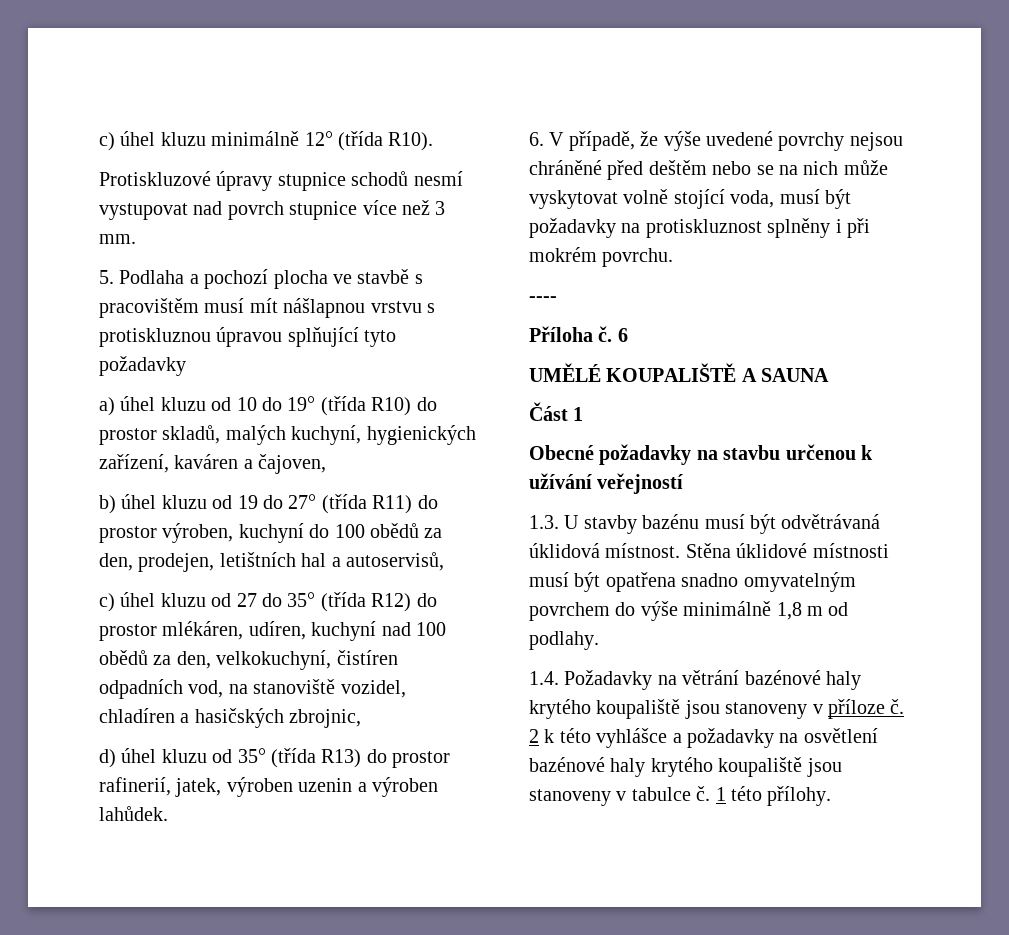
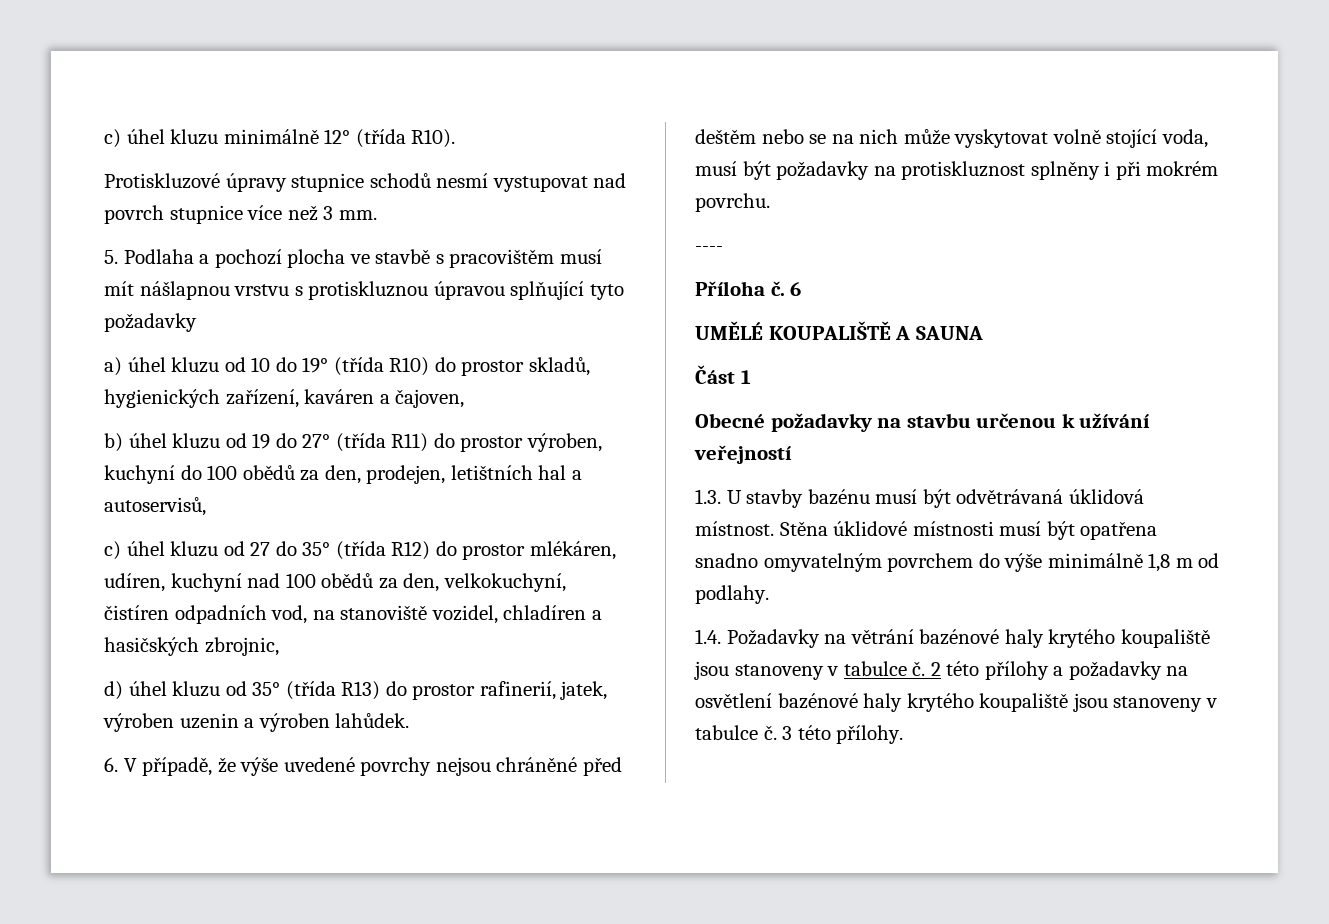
- a) úhel kluzu od 10 do 19° (třída R10) do prostor skladů, malých kuchyní, hygienických zařízení, kaváren a čajoven,
+ a) úhel kluzu od 10 do 19° (třída R10) do prostor skladů, hygienických zařízení, kaváren a čajoven,
- 1.4. Požadavky na větrání bazénové haly krytého koupaliště jsou stanoveny v příloze č.
+ 1.4. Požadavky na větrání bazénové haly krytého koupaliště jsou stanoveny v tabulce č.
- 2 k této vyhlášce a požadavky na osvětlení bazénové haly krytého koupaliště jsou stanoveny v tabulce č.
+ 2 této přílohy a požadavky na osvětlení bazénové haly krytého koupaliště jsou stanoveny v tabulce č.
- 1 této přílohy.
+ 3 této přílohy.

